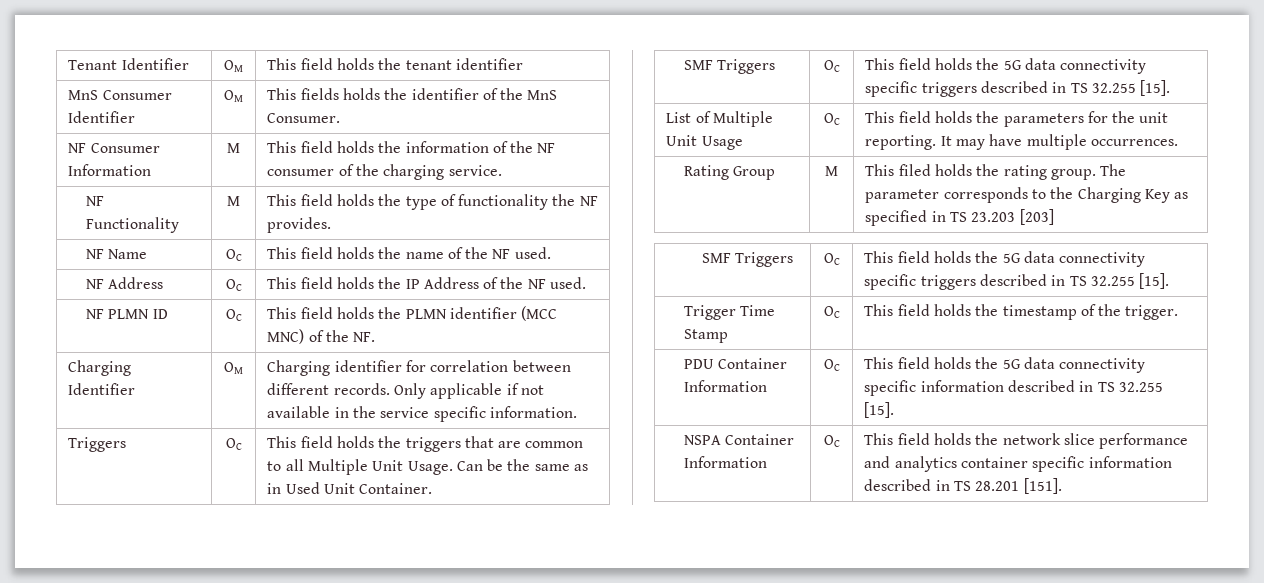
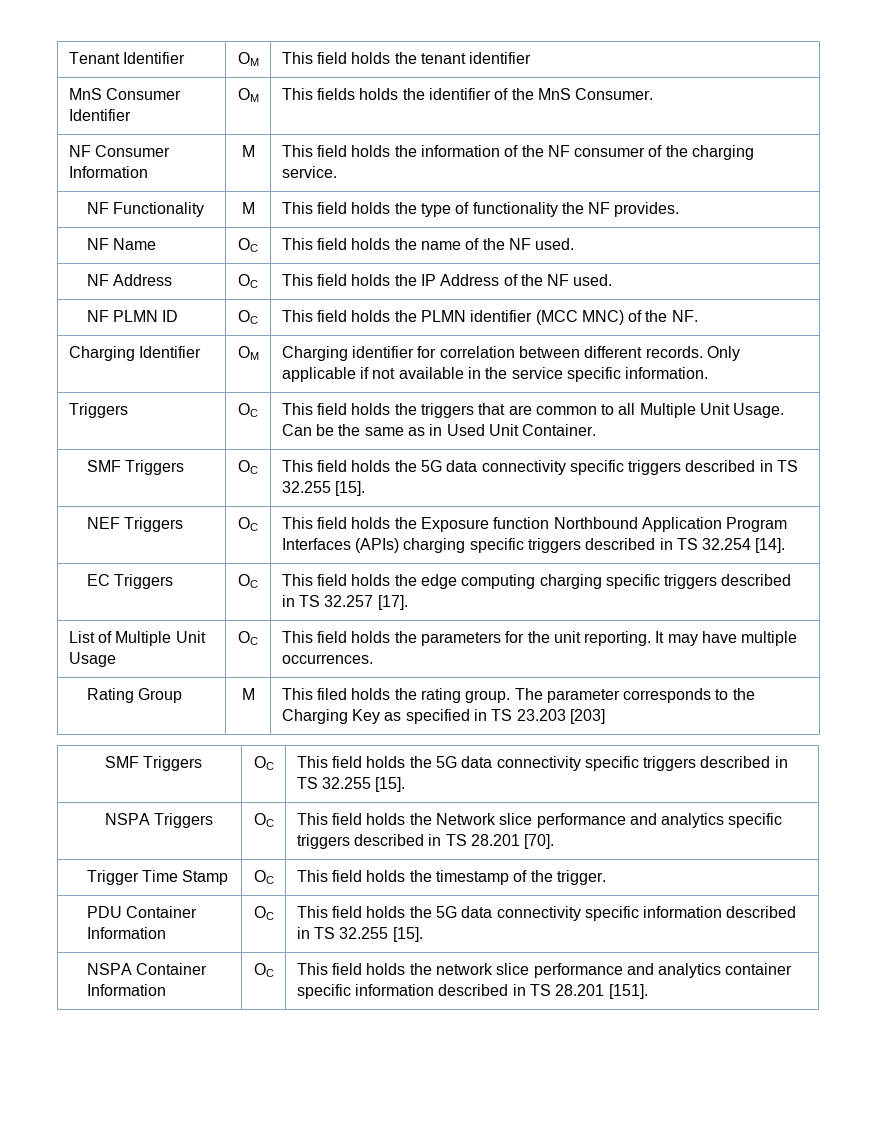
+ NEF Triggers | OC | This field holds the Exposure function Northbound Application Program Interfaces (APIs) charging specific triggers described in TS 32.254 [14].
+ EC Triggers | OC | This field holds the edge computing charging specific triggers described in TS 32.257 [17].
+ NSPA Triggers | OC | This field holds the Network slice performance and analytics specific triggers described in TS 28.201 [70].

